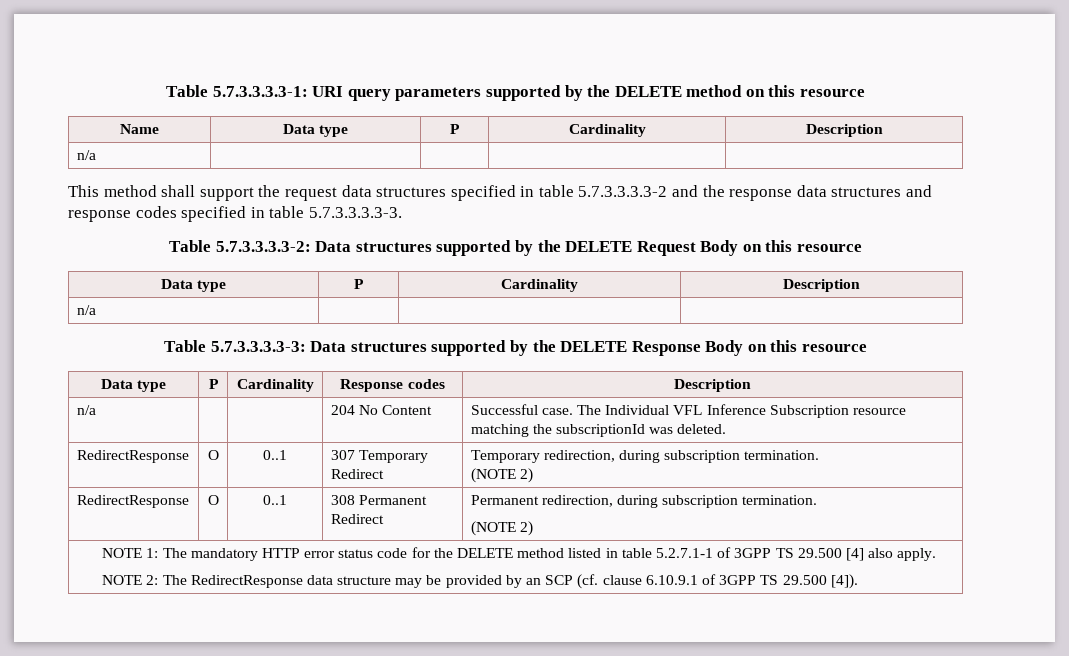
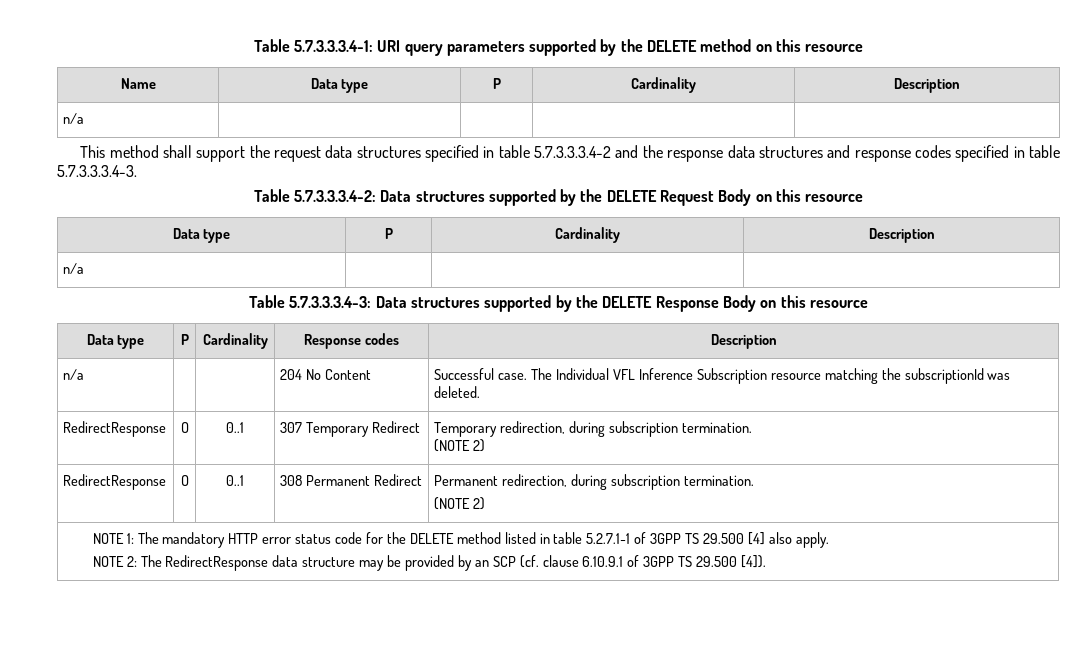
- Table 5.7.3.3.3.3-1: URI query parameters supported by the DELETE method on this resource
+ Table 5.7.3.3.3.4-1: URI query parameters supported by the DELETE method on this resource
- This method shall support the request data structures specified in table 5.7.3.3.3.3-2 and the response data structures and response codes specified in table 5.7.3.3.3.3-3.
- Table 5.7.3.3.3.3-2: Data structures supported by the DELETE Request Body on this resource
+ This method shall support the request data structures specified in table 5.7.3.3.3.4-2 and the response data structures and response codes specified in table 5.7.3.3.3.4-3.
+ Table 5.7.3.3.3.4-2: Data structures supported by the DELETE Request Body on this resource
- Table 5.7.3.3.3.3-3: Data structures supported by the DELETE Response Body on this resource
+ Table 5.7.3.3.3.4-3: Data structures supported by the DELETE Response Body on this resource

